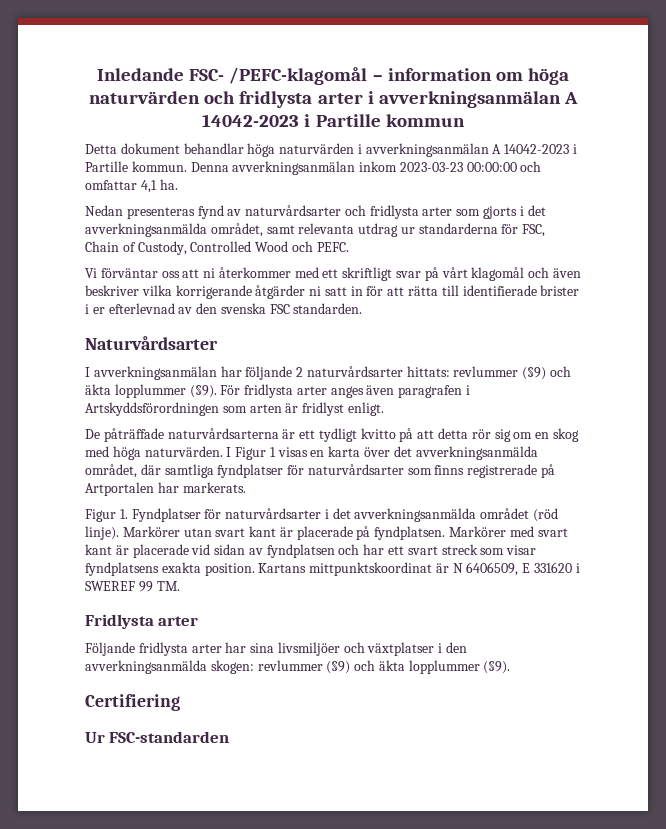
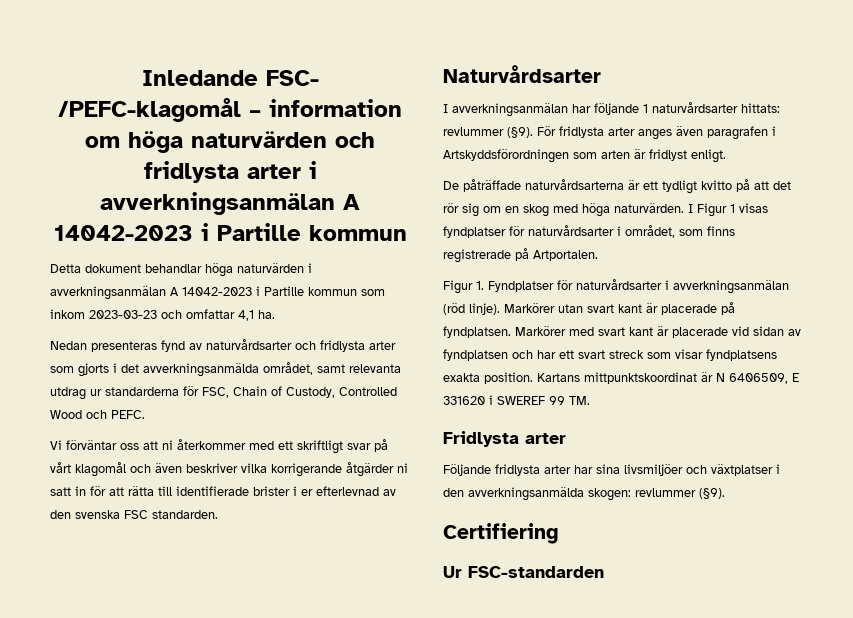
- Detta dokument behandlar höga naturvärden i avverkningsanmälan A 14042-2023 i Partille kommun. Denna avverkningsanmälan inkom 2023-03-23 00:00:00 och omfattar 4,1 ha.
+ Detta dokument behandlar höga naturvärden i avverkningsanmälan A 14042-2023 i Partille kommun som inkom 2023-03-23 och omfattar 4,1 ha.
- I avverkningsanmälan har följande 2 naturvårdsarter hittats: revlummer (§9) och äkta lopplummer (§9).
+ I avverkningsanmälan har följande 1 naturvårdsarter hittats: revlummer (§9).
- De påträffade naturvårdsarterna är ett tydligt kvitto på att detta rör sig om en skog med höga naturvärden.
+ De påträffade naturvårdsarterna är ett tydligt kvitto på att det rör sig om en skog med höga naturvärden.
- I Figur 1 visas en karta över det avverkningsanmälda området, där samtliga fyndplatser för naturvårdsarter som finns registrerade på Artportalen har markerats.
+ I Figur 1 visas fyndplatser för naturvårdsarter i området, som finns registrerade på Artportalen.
- Figur 1. Fyndplatser för naturvårdsarter i det avverkningsanmälda området (röd linje).
+ Figur 1. Fyndplatser för naturvårdsarter i avverkningsanmälan (röd linje).
- Följande fridlysta arter har sina livsmiljöer och växtplatser i den avverkningsanmälda skogen: revlummer (§9) och äkta lopplummer (§9).
+ Följande fridlysta arter har sina livsmiljöer och växtplatser i den avverkningsanmälda skogen: revlummer (§9).

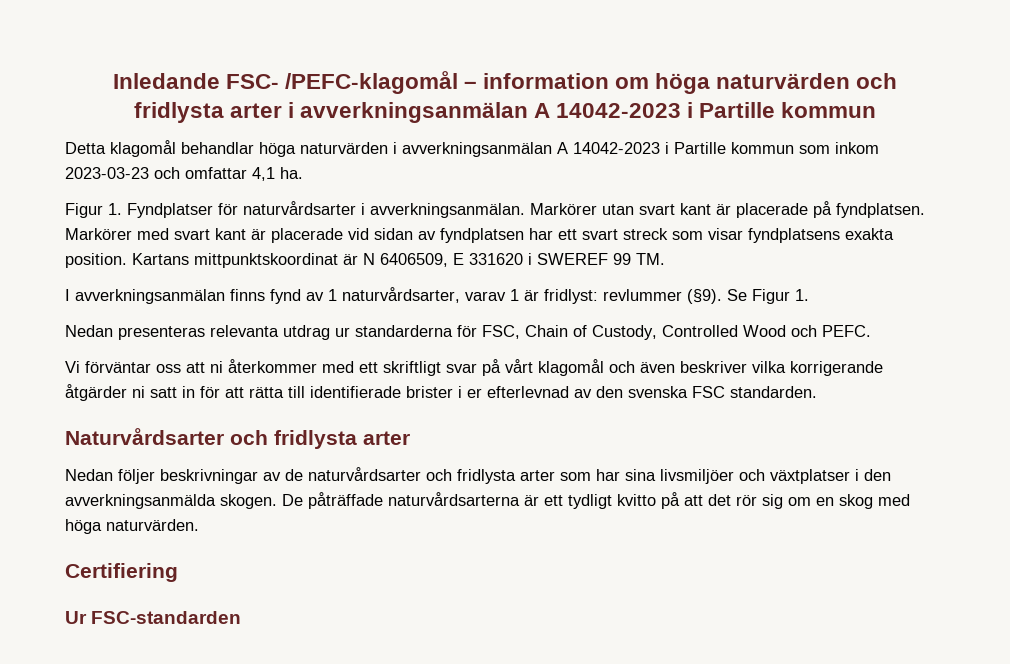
- Detta dokument behandlar höga naturvärden i avverkningsanmälan A 14042-2023 i Partille kommun som inkom 2023-03-23 och omfattar 4,1 ha.
+ Detta klagomål behandlar höga naturvärden i avverkningsanmälan A 14042-2023 i Partille kommun som inkom 2023-03-23 och omfattar 4,1 ha.
- Nedan presenteras fynd av naturvårdsarter och fridlysta arter som gjorts i det avverkningsanmälda området, samt relevanta utdrag ur standarderna för FSC, Chain of Custody, Controlled Wood och PEFC.
+ Figur 1. Fyndplatser för naturvårdsarter i avverkningsanmälan. Markörer utan svart kant är placerade på fyndplatsen. Markörer med svart kant är placerade vid sidan av fyndplatsen har ett svart streck som visar fyndplatsens exakta position. Kartans mittpunktskoordinat är N 6406509, E 331620 i SWEREF 99 TM.
+ I avverkningsanmälan finns fynd av 1 naturvårdsarter, varav 1 är fridlyst: revlummer (§9). Se Figur 1.
+ Nedan presenteras relevanta utdrag ur standarderna för FSC, Chain of Custody, Controlled Wood och PEFC.
- Naturvårdsarter
- I avverkningsanmälan har följande 1 naturvårdsarter hittats: revlummer (§9). För fridlysta arter anges även paragrafen i Artskyddsförordningen som arten är fridlyst enligt.
- De påträffade naturvårdsarterna är ett tydligt kvitto på att det rör sig om en skog med höga naturvärden. I Figur 1 visas fyndplatser för naturvårdsarter i området, som finns registrerade på Artportalen.
- Figur 1. Fyndplatser för naturvårdsarter i avverkningsanmälan (röd linje). Markörer utan svart kant är placerade på fyndplatsen. Markörer med svart kant är placerade vid sidan av fyndplatsen och har ett svart streck som visar fyndplatsens exakta position. Kartans mittpunktskoordinat är N 6406509, E 331620 i SWEREF 99 TM.
- Fridlysta arter
- Följande fridlysta arter har sina livsmiljöer och växtplatser i den avverkningsanmälda skogen: revlummer (§9).
+ Naturvårdsarter och fridlysta arter
+ Nedan följer beskrivningar av de naturvårdsarter och fridlysta arter som har sina livsmiljöer och växtplatser i den avverkningsanmälda skogen. De påträffade naturvårdsarterna är ett tydligt kvitto på att det rör sig om en skog med höga naturvärden.

